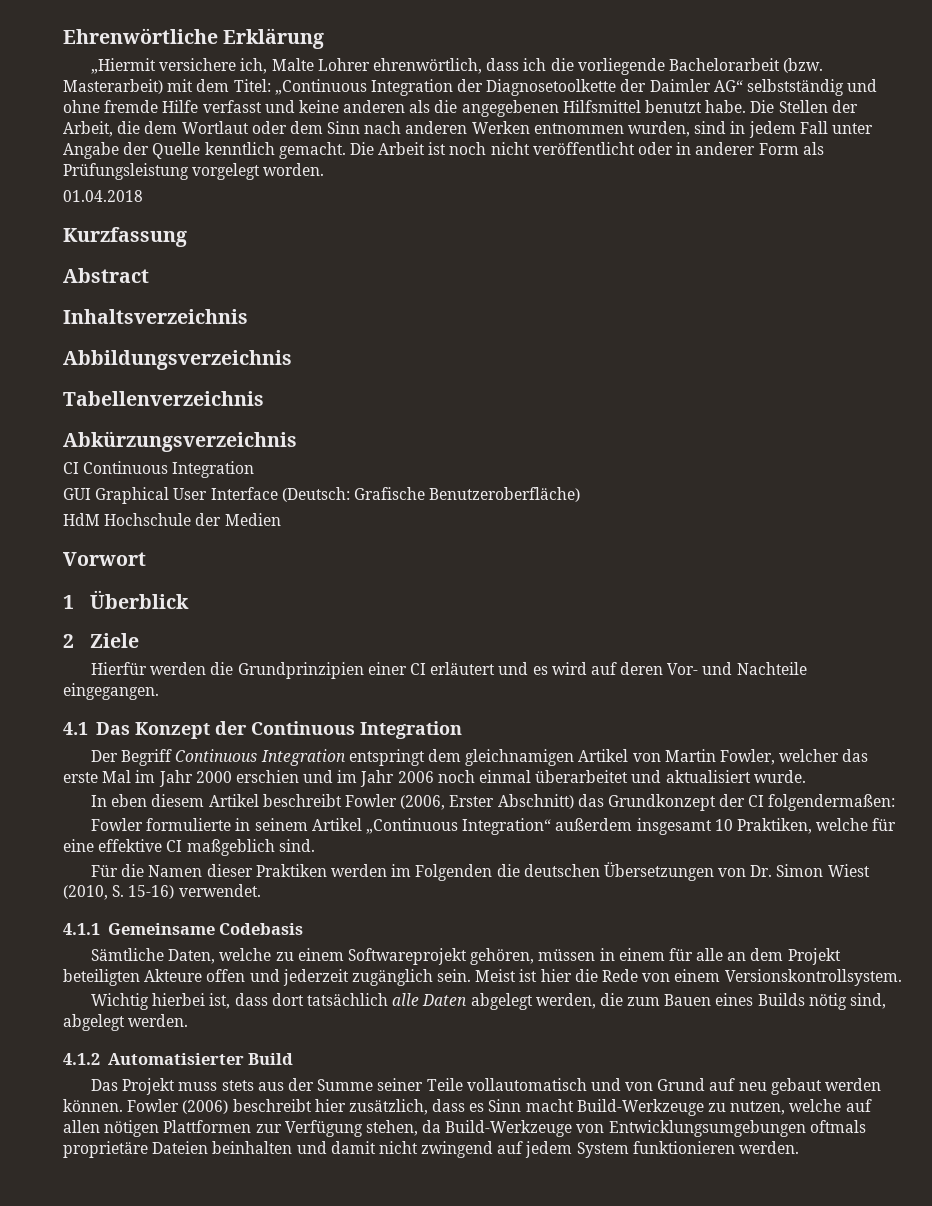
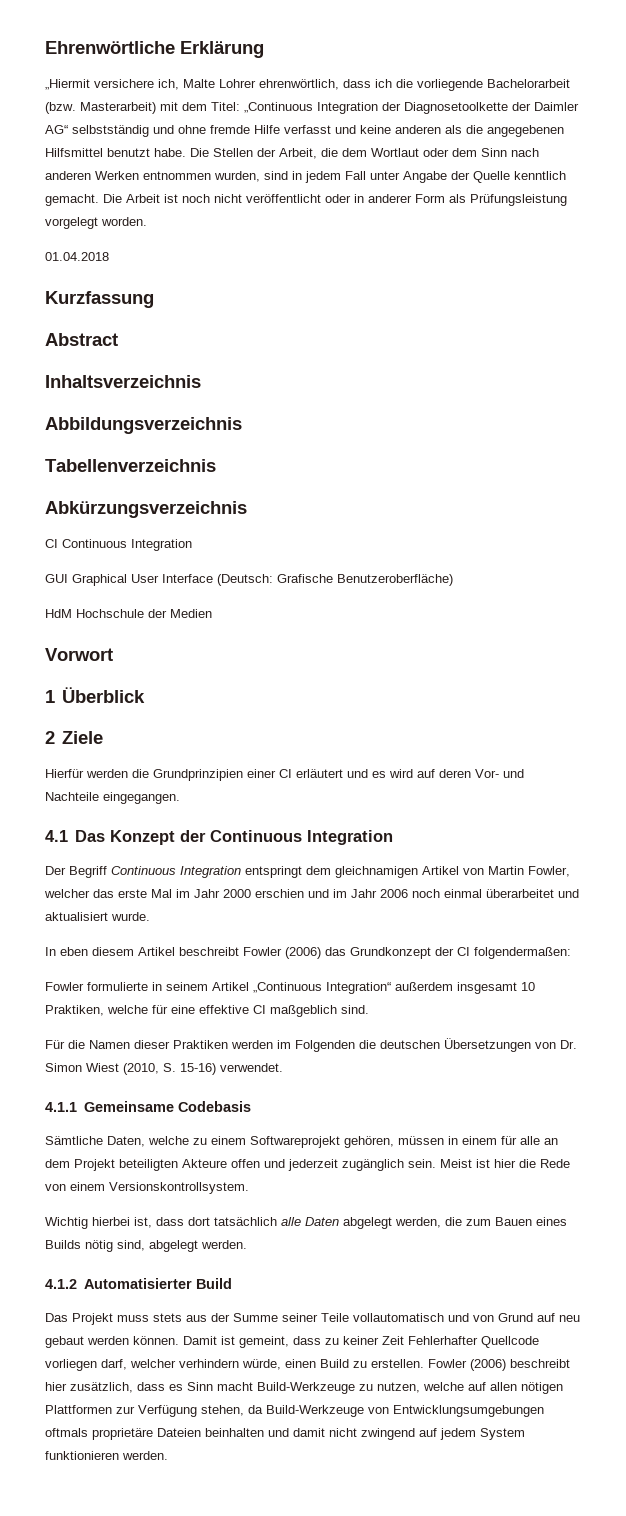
- In eben diesem Artikel beschreibt Fowler (2006, Erster Abschnitt) das Grundkonzept der CI folgendermaßen:
+ In eben diesem Artikel beschreibt Fowler (2006) das Grundkonzept der CI folgendermaßen:
+ Damit ist gemeint, dass zu keiner Zeit Fehlerhafter Quellcode vorliegen darf, welcher verhindern würde, einen Build zu erstellen.

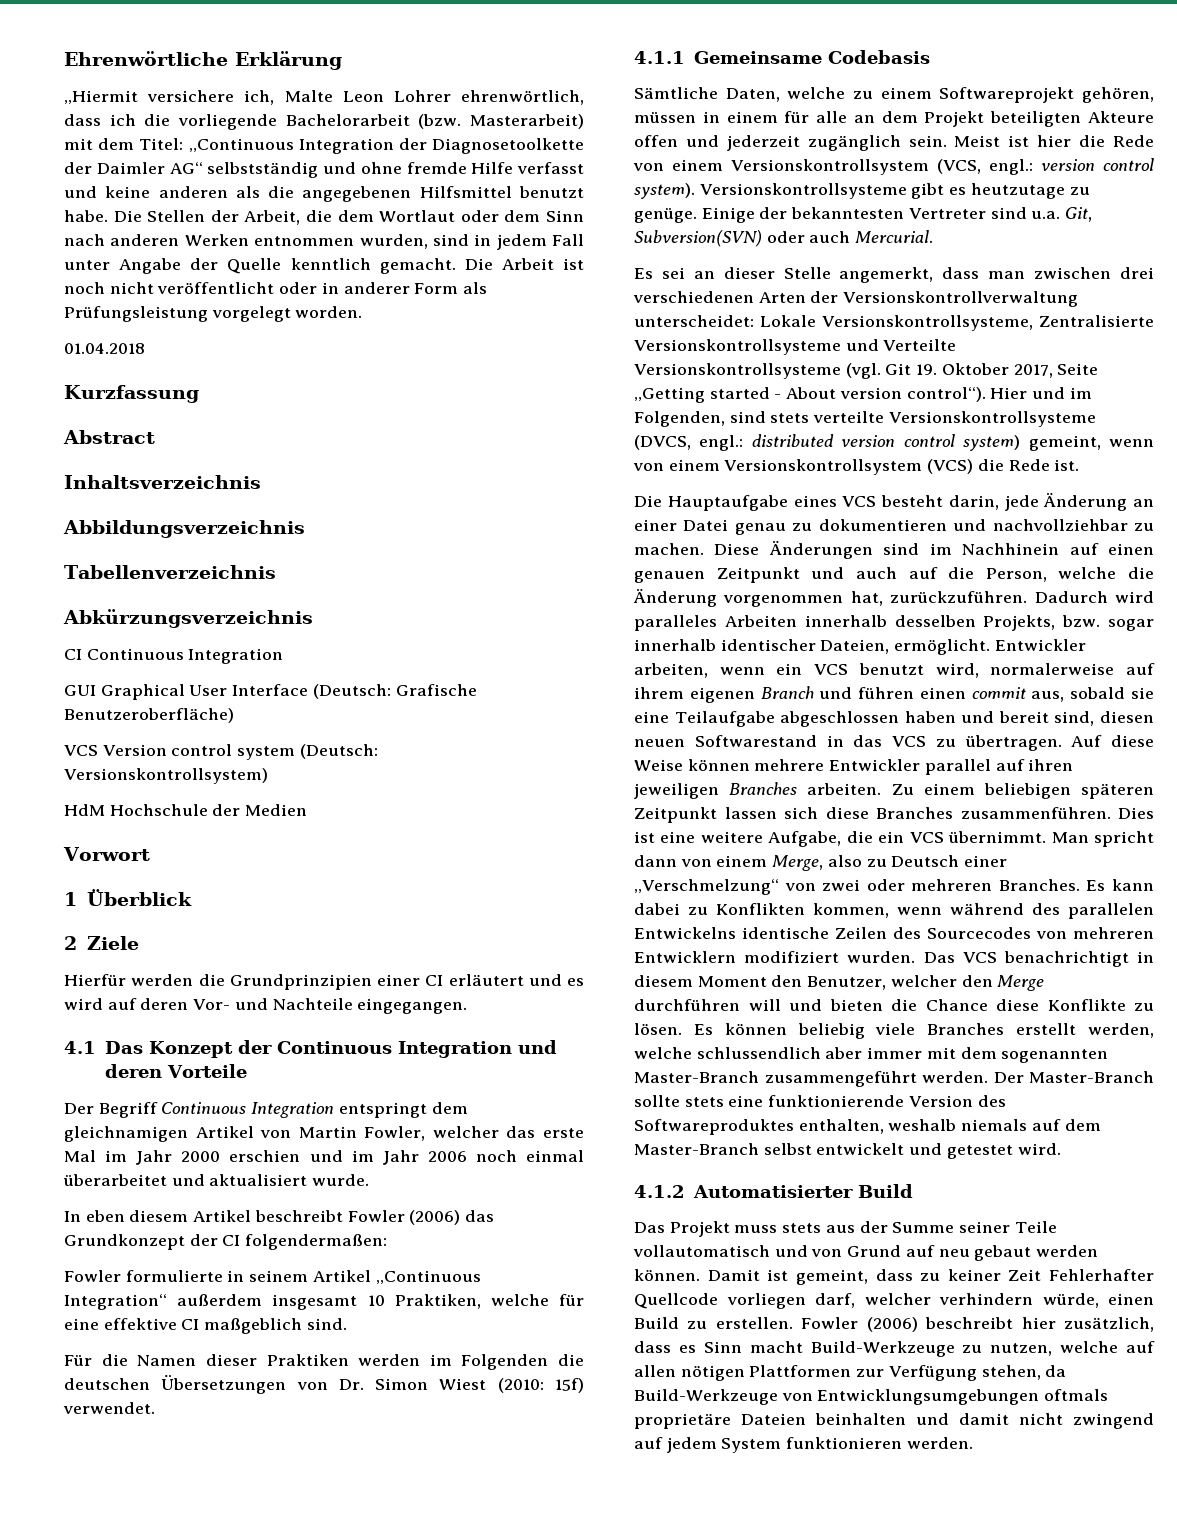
- „Hiermit versichere ich, Malte Lohrer ehrenwörtlich, dass ich die vorliegende Bachelorarbeit (bzw. Masterarbeit) mit dem Titel: „Continuous Integration der Diagnosetoolkette der Daimler AG“ selbstständig und ohne fremde Hilfe verfasst und keine anderen als die angegebenen Hilfsmittel benutzt habe.
+ „Hiermit versichere ich, Malte Leon Lohrer ehrenwörtlich, dass ich die vorliegende Bachelorarbeit (bzw. Masterarbeit) mit dem Titel: „Continuous Integration der Diagnosetoolkette der Daimler AG“ selbstständig und ohne fremde Hilfe verfasst und keine anderen als die angegebenen Hilfsmittel benutzt habe.
+ VCS Version control system (Deutsch: Versionskontrollsystem)
- 4.1 Das Konzept der Continuous Integration
+ 4.1 Das Konzept der Continuous Integration und deren Vorteile
- Für die Namen dieser Praktiken werden im Folgenden die deutschen Übersetzungen von Dr. Simon Wiest (2010, S. 15-16) verwendet.
+ Für die Namen dieser Praktiken werden im Folgenden die deutschen Übersetzungen von Dr. Simon Wiest (2010: 15f) verwendet.
- Meist ist hier die Rede von einem Versionskontrollsystem.
- Wichtig hierbei ist, dass dort tatsächlich alle Daten abgelegt werden, die zum Bauen eines Builds nötig sind, abgelegt werden.
+ Meist ist hier die Rede von einem Versionskontrollsystem (VCS, engl.: version control system). Versionskontrollsysteme gibt es heutzutage zu genüge. Einige der bekanntesten Vertreter sind u.a. Git, Subversion(SVN) oder auch Mercurial.
+ Es sei an dieser Stelle angemerkt, dass man zwischen drei verschiedenen Arten der Versionskontrollverwaltung unterscheidet: Lokale Versionskontrollsysteme, Zentralisierte Versionskontrollsysteme und Verteilte Versionskontrollsysteme (vgl. Git 19. Oktober 2017, Seite „Getting started - About version control“). Hier und im Folgenden, sind stets verteilte Versionskontrollsysteme (DVCS, engl.: distributed version control system) gemeint, wenn von einem Versionskontrollsystem (VCS) die Rede ist.
+ Die Hauptaufgabe eines VCS besteht darin, jede Änderung an einer Datei genau zu dokumentieren und nachvollziehbar zu machen. Diese Änderungen sind im Nachhinein auf einen genauen Zeitpunkt und auch auf die Person, welche die Änderung vorgenommen hat, zurückzuführen. Dadurch wird paralleles Arbeiten innerhalb desselben Projekts, bzw. sogar innerhalb identischer Dateien, ermöglicht. Entwickler arbeiten, wenn ein VCS benutzt wird, normalerweise auf ihrem eigenen Branch und führen einen commit aus, sobald sie eine Teilaufgabe abgeschlossen haben und bereit sind, diesen neuen Softwarestand in das VCS zu übertragen. Auf diese Weise können mehrere Entwickler parallel auf ihren jeweiligen Branches arbeiten. Zu einem beliebigen späteren Zeitpunkt lassen sich diese Branches zusammenführen. Dies ist eine weitere Aufgabe, die ein VCS übernimmt. Man spricht dann von einem Merge, also zu Deutsch einer „Verschmelzung“ von zwei oder mehreren Branches. Es kann dabei zu Konflikten kommen, wenn während des parallelen Entwickelns identische Zeilen des Sourcecodes von mehreren Entwicklern modifiziert wurden. Das VCS benachrichtigt in diesem Moment den Benutzer, welcher den Merge durchführen will und bieten die Chance diese Konflikte zu lösen. Es können beliebig viele Branches erstellt werden, welche schlussendlich aber immer mit dem sogenannten Master-Branch zusammengeführt werden. Der Master-Branch sollte stets eine funktionierende Version des Softwareproduktes enthalten, weshalb niemals auf dem Master-Branch selbst entwickelt und getestet wird.

